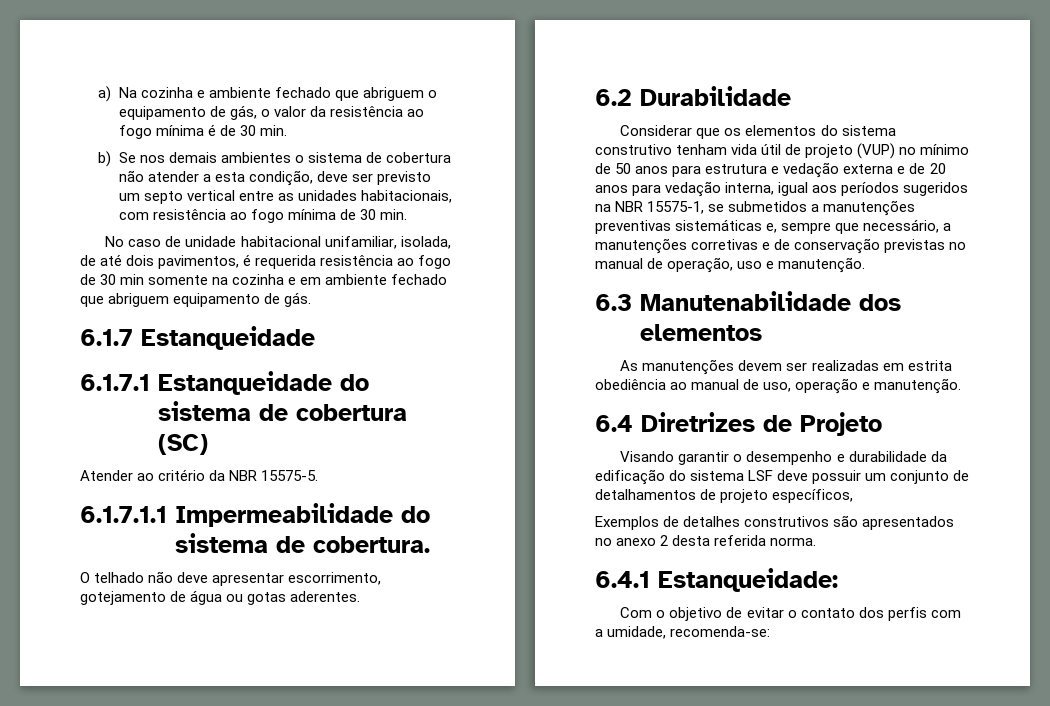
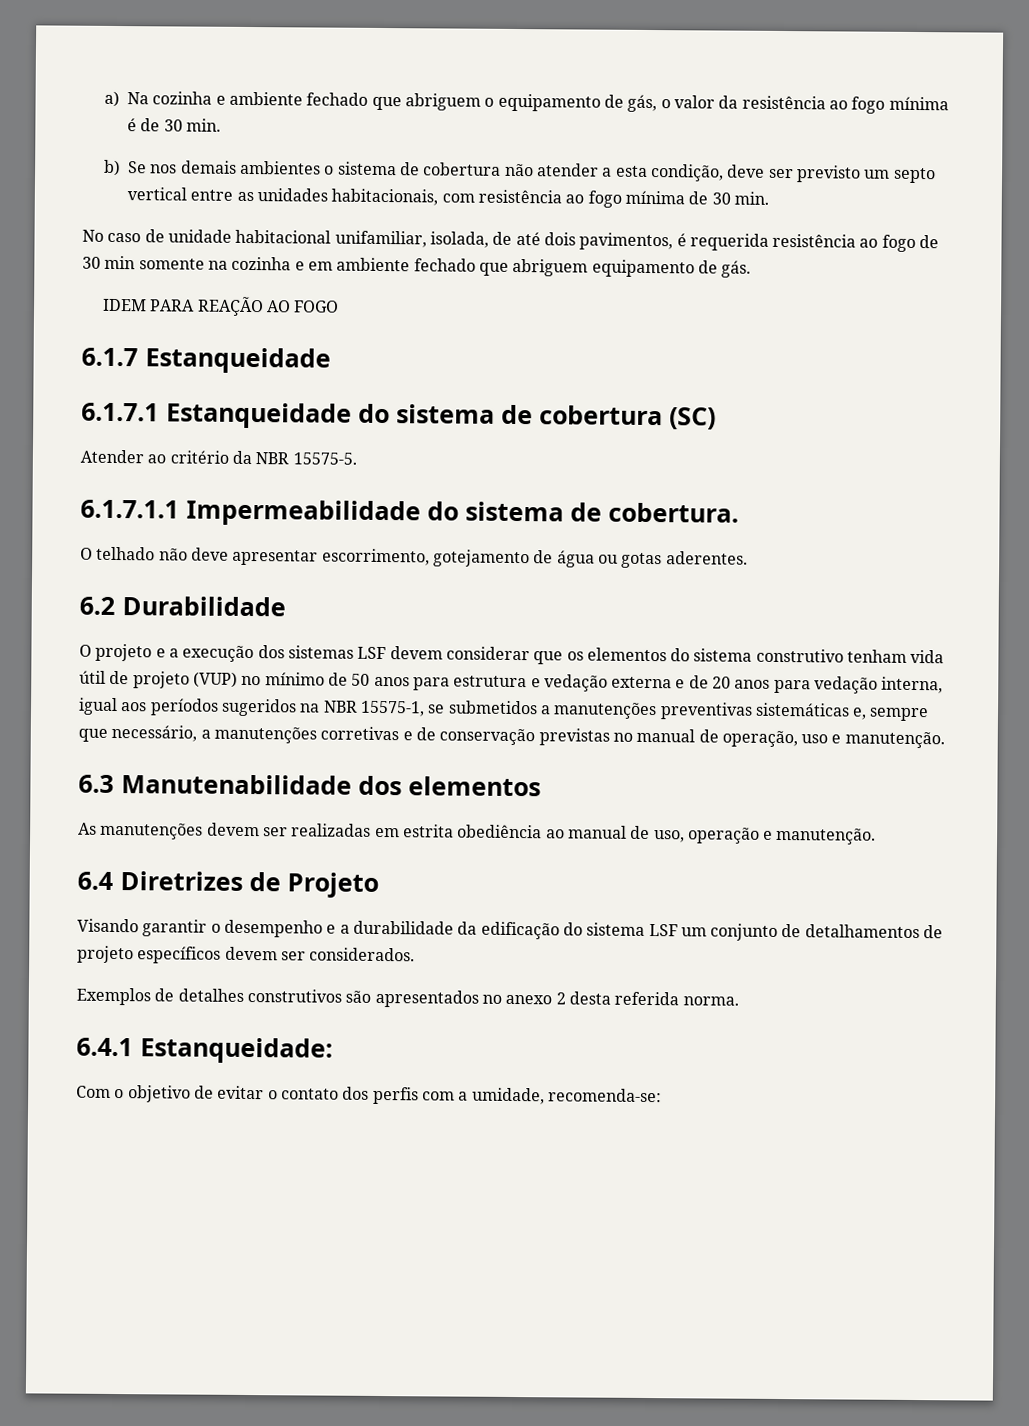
+ IDEM PARA REAÇÃO AO FOGO
- Considerar que os elementos do sistema construtivo tenham vida útil de projeto (VUP) no mínimo de 50 anos para estrutura e vedação externa e de 20 anos para vedação interna, igual aos períodos sugeridos na NBR 15575-1, se submetidos a manutenções preventivas sistemáticas e, sempre que necessário, a manutenções corretivas e de conservação previstas no manual de operação, uso e manutenção.
+ O projeto e a execução dos sistemas LSF devem considerar que os elementos do sistema construtivo tenham vida útil de projeto (VUP) no mínimo de 50 anos para estrutura e vedação externa e de 20 anos para vedação interna, igual aos períodos sugeridos na NBR 15575-1, se submetidos a manutenções preventivas sistemáticas e, sempre que necessário, a manutenções corretivas e de conservação previstas no manual de operação, uso e manutenção.
- Visando garantir o desempenho e durabilidade da edificação do sistema LSF deve possuir um conjunto de detalhamentos de projeto específicos,
+ Visando garantir o desempenho e a durabilidade da edificação do sistema LSF um conjunto de detalhamentos de projeto específicos devem ser considerados.

